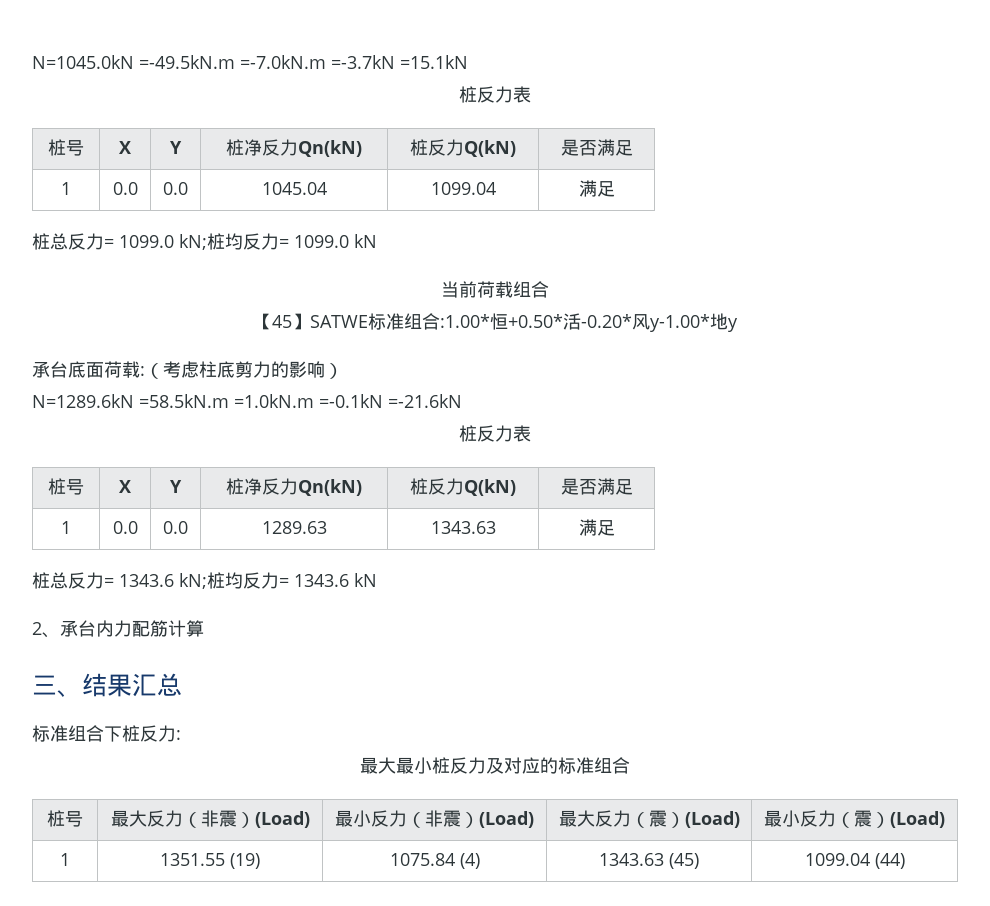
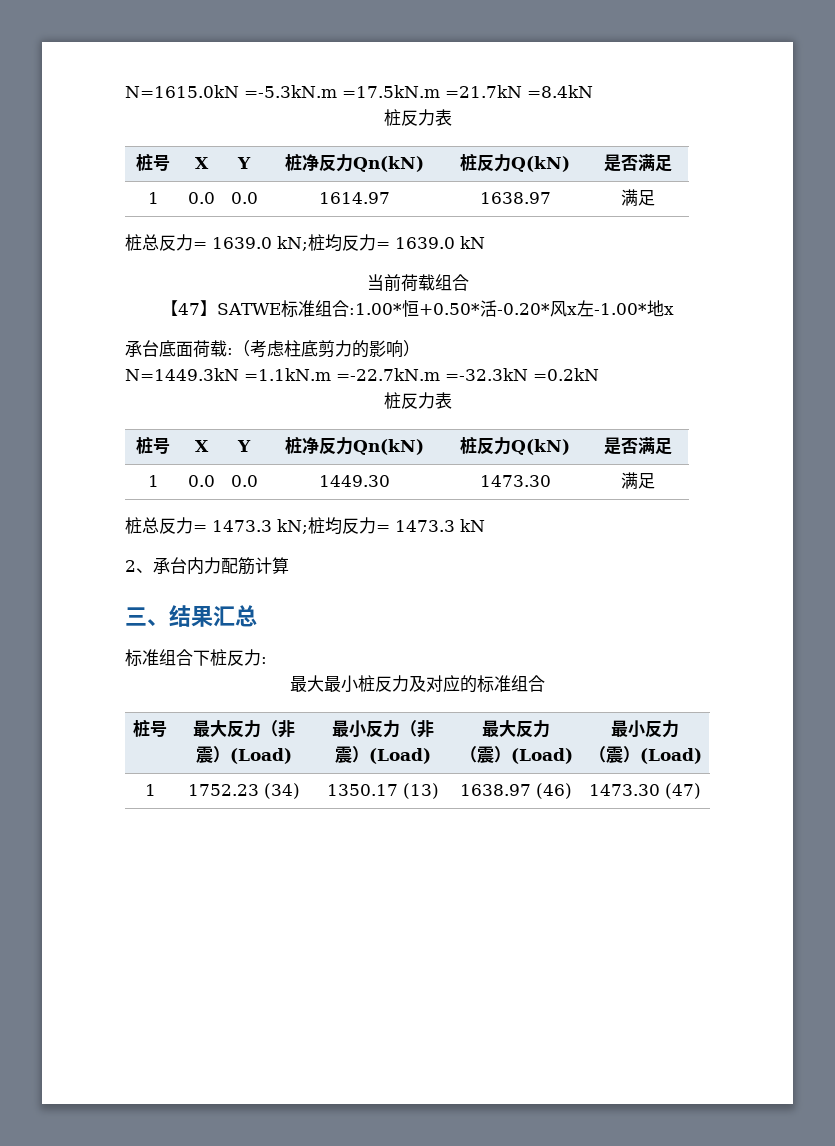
- N=1045.0kN =-49.5kN.m =-7.0kN.m =-3.7kN =15.1kN
+ N=1615.0kN =-5.3kN.m =17.5kN.m =21.7kN =8.4kN
- 1 | 0.0 | 0.0 | 1045.04 | 1099.04 | 满足
- 桩总反力= 1099.0 kN;桩均反力= 1099.0 kN
+ 1 | 0.0 | 0.0 | 1614.97 | 1638.97 | 满足
+ 桩总反力= 1639.0 kN;桩均反力= 1639.0 kN
- 【45】SATWE标准组合:1.00*恒+0.50*活-0.20*风y-1.00*地y
+ 【47】SATWE标准组合:1.00*恒+0.50*活-0.20*风x左-1.00*地x
- N=1289.6kN =58.5kN.m =1.0kN.m =-0.1kN =-21.6kN
+ N=1449.3kN =1.1kN.m =-22.7kN.m =-32.3kN =0.2kN
- 1 | 0.0 | 0.0 | 1289.63 | 1343.63 | 满足
- 桩总反力= 1343.6 kN;桩均反力= 1343.6 kN
+ 1 | 0.0 | 0.0 | 1449.30 | 1473.30 | 满足
+ 桩总反力= 1473.3 kN;桩均反力= 1473.3 kN
- 1 | 1351.55 (19) | 1075.84 (4) | 1343.63 (45) | 1099.04 (44)
+ 1 | 1752.23 (34) | 1350.17 (13) | 1638.97 (46) | 1473.30 (47)

